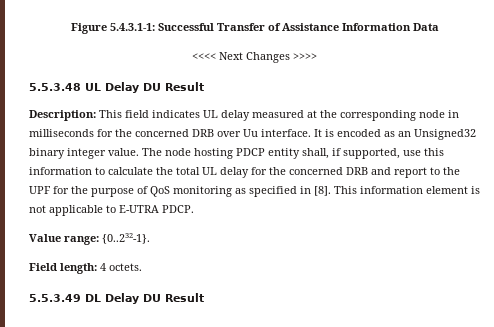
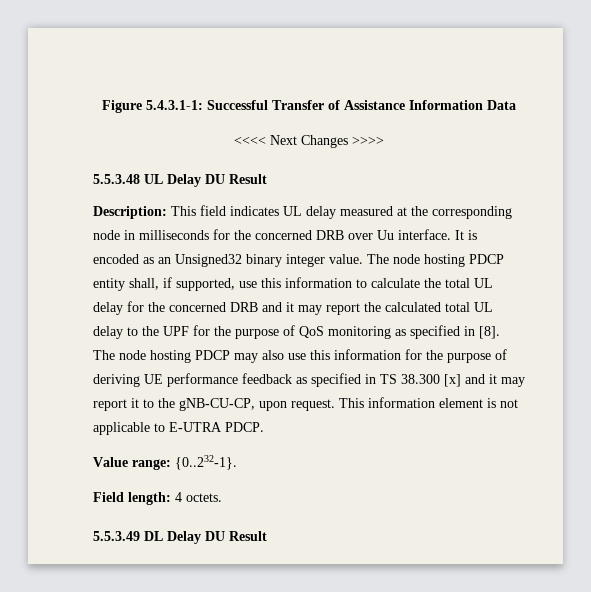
- The node hosting PDCP entity shall, if supported, use this information to calculate the total UL delay for the concerned DRB and report to the UPF for the purpose of QoS monitoring as specified in [8].
+ The node hosting PDCP entity shall, if supported, use this information to calculate the total UL delay for the concerned DRB and it may report the calculated total UL delay to the UPF for the purpose of QoS monitoring as specified in [8].
+ The node hosting PDCP may also use this information for the purpose of deriving UE performance feedback as specified in TS 38.300 [x] and it may report it to the gNB-CU-CP, upon request.

